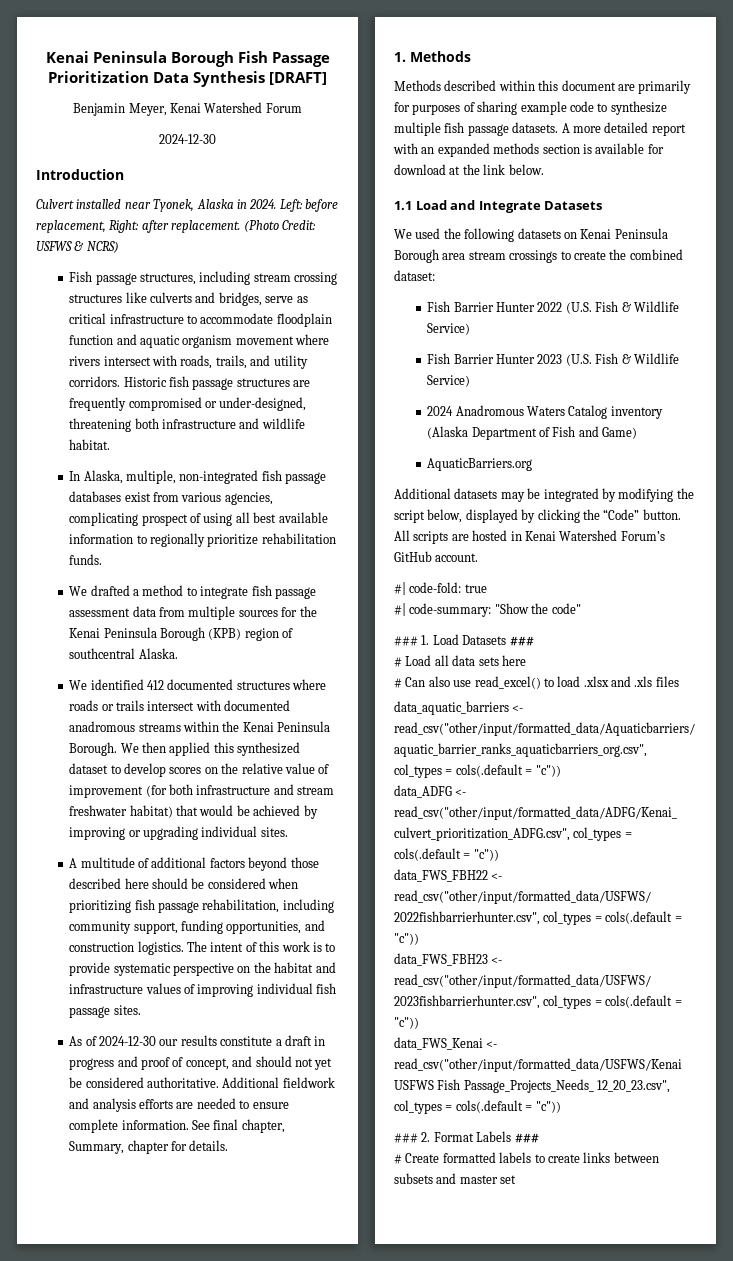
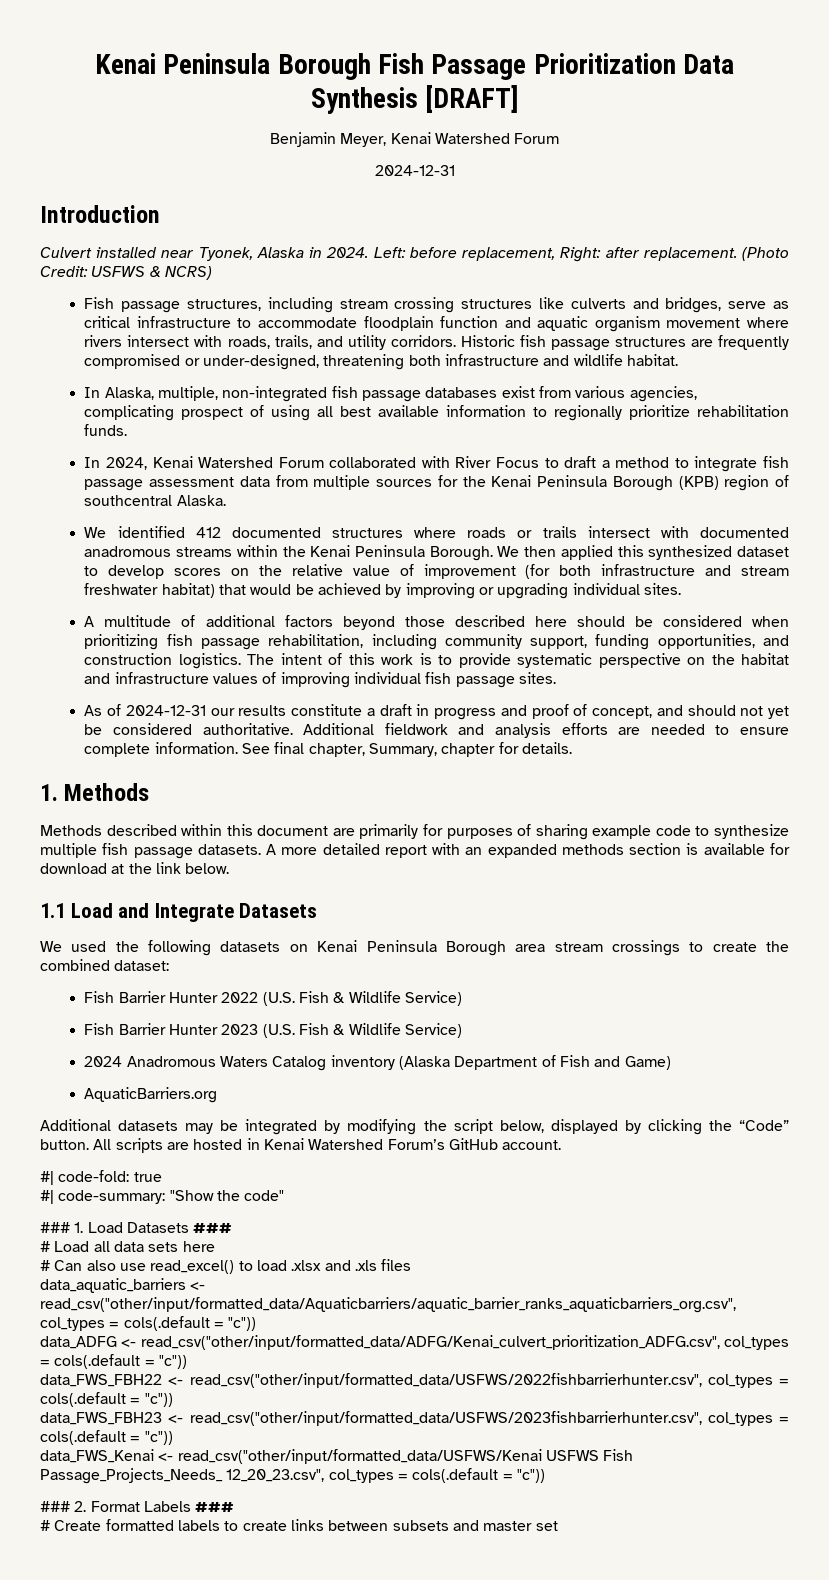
  Benjamin Meyer, Kenai Watershed Forum
- 2024-12-30
+ 2024-12-31
- We drafted a method to integrate fish passage assessment data from multiple sources for the Kenai Peninsula Borough (KPB) region of southcentral Alaska.
+ In 2024, Kenai Watershed Forum collaborated with River Focus to draft a method to integrate fish passage assessment data from multiple sources for the Kenai Peninsula Borough (KPB) region of southcentral Alaska.
- As of 2024-12-30 our results constitute a draft in progress and proof of concept, and should not yet be considered authoritative.
+ As of 2024-12-31 our results constitute a draft in progress and proof of concept, and should not yet be considered authoritative.

